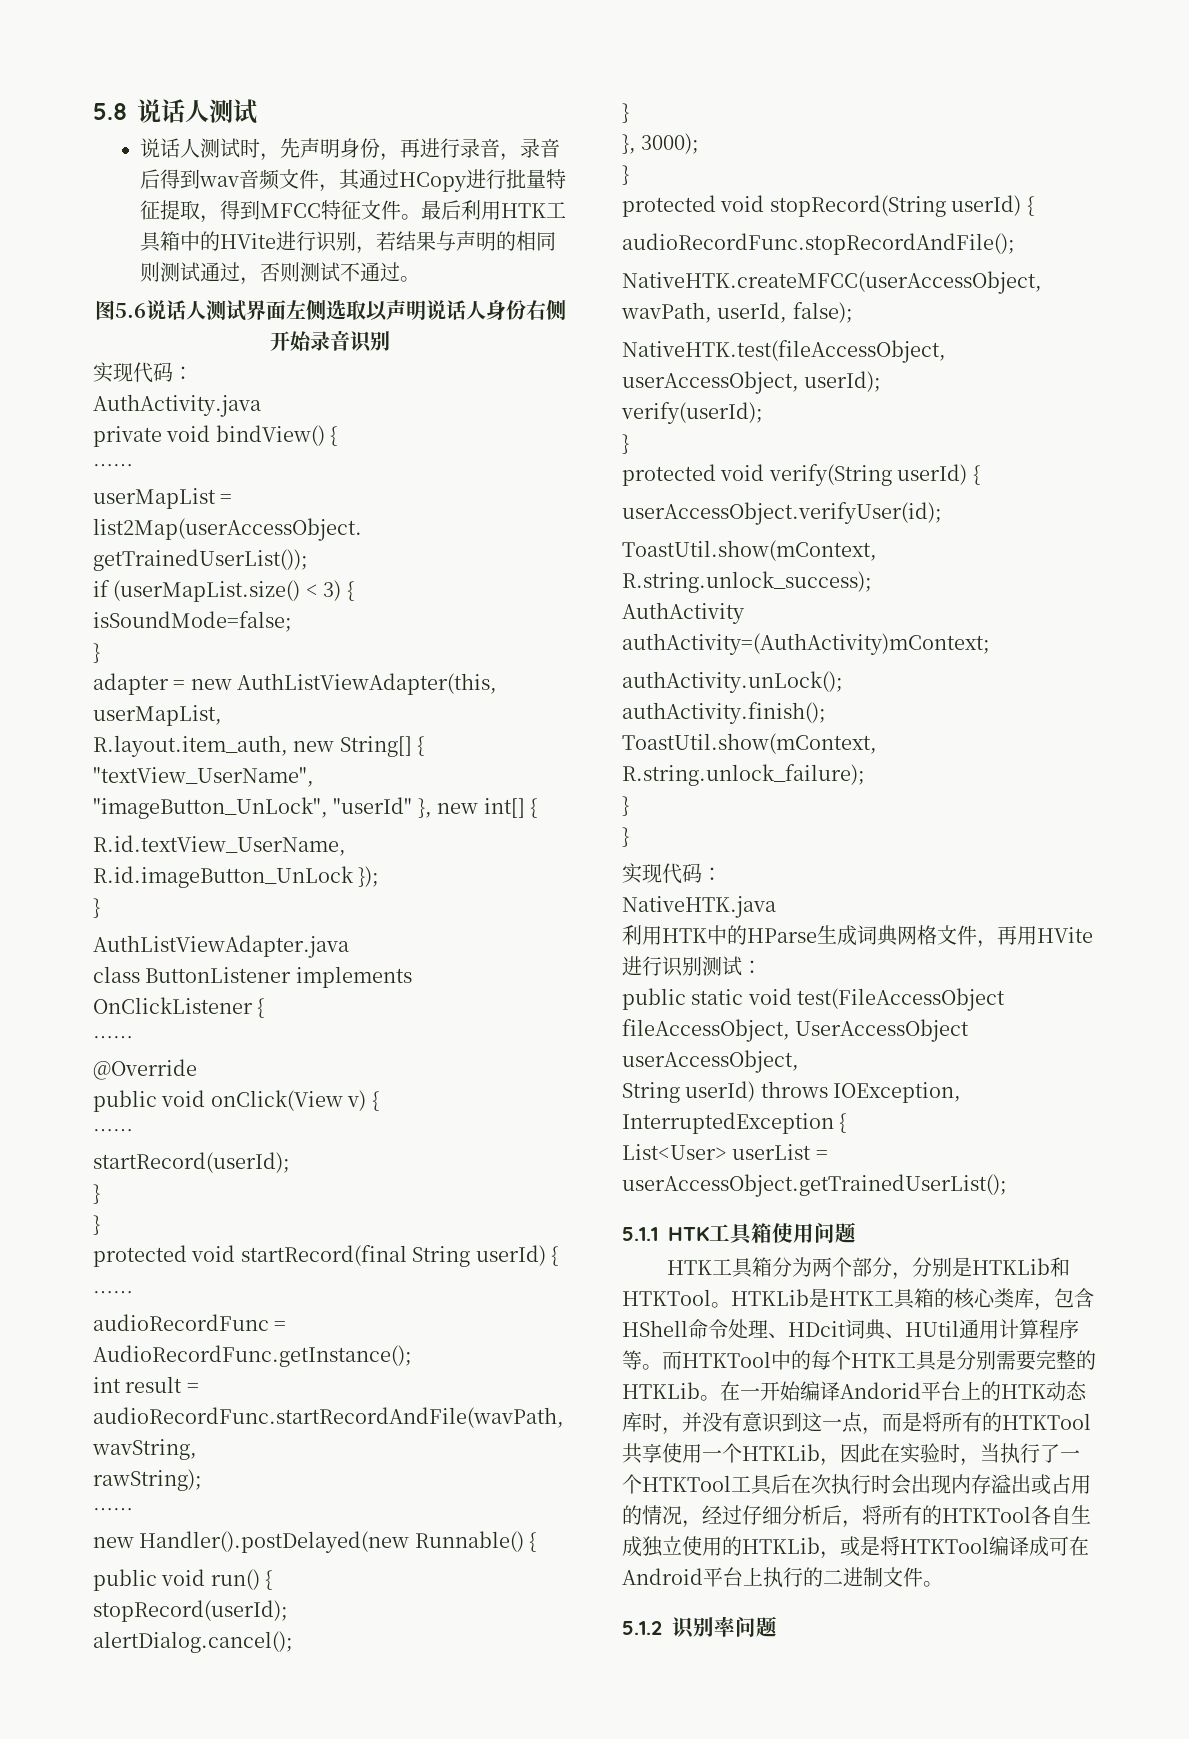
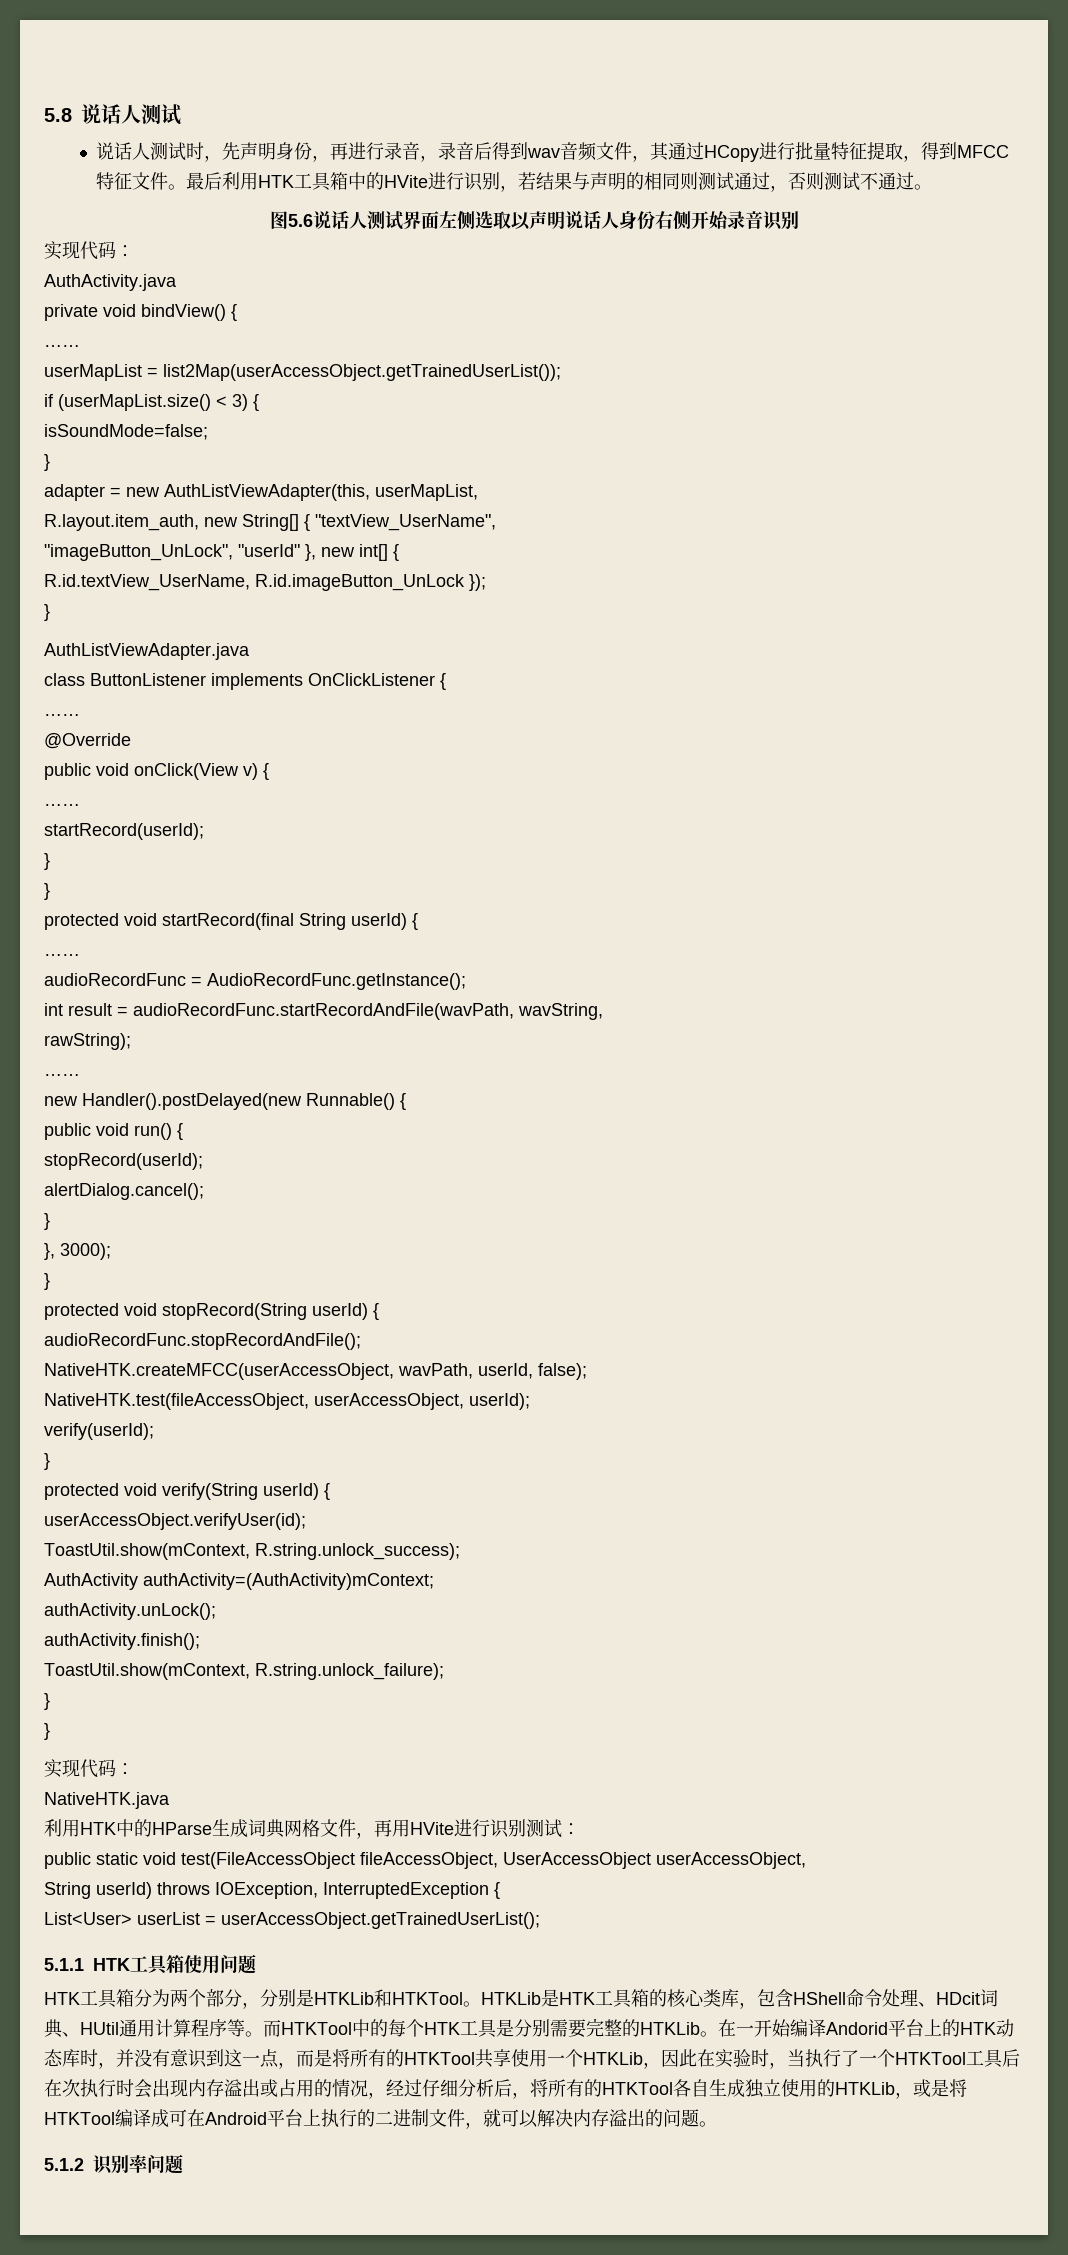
- 在一开始编译Andorid平台上的HTK动态库时，并没有意识到这一点，而是将所有的HTKTool共享使用一个HTKLib，因此在实验时，当执行了一个HTKTool工具后在次执行时会出现内存溢出或占用的情况，经过仔细分析后，将所有的HTKTool各自生成独立使用的HTKLib，或是将HTKTool编译成可在Android平台上执行的二进制文件。
+ 在一开始编译Andorid平台上的HTK动态库时，并没有意识到这一点，而是将所有的HTKTool共享使用一个HTKLib，因此在实验时，当执行了一个HTKTool工具后在次执行时会出现内存溢出或占用的情况，经过仔细分析后，将所有的HTKTool各自生成独立使用的HTKLib，或是将HTKTool编译成可在Android平台上执行的二进制文件，就可以解决内存溢出的问题。

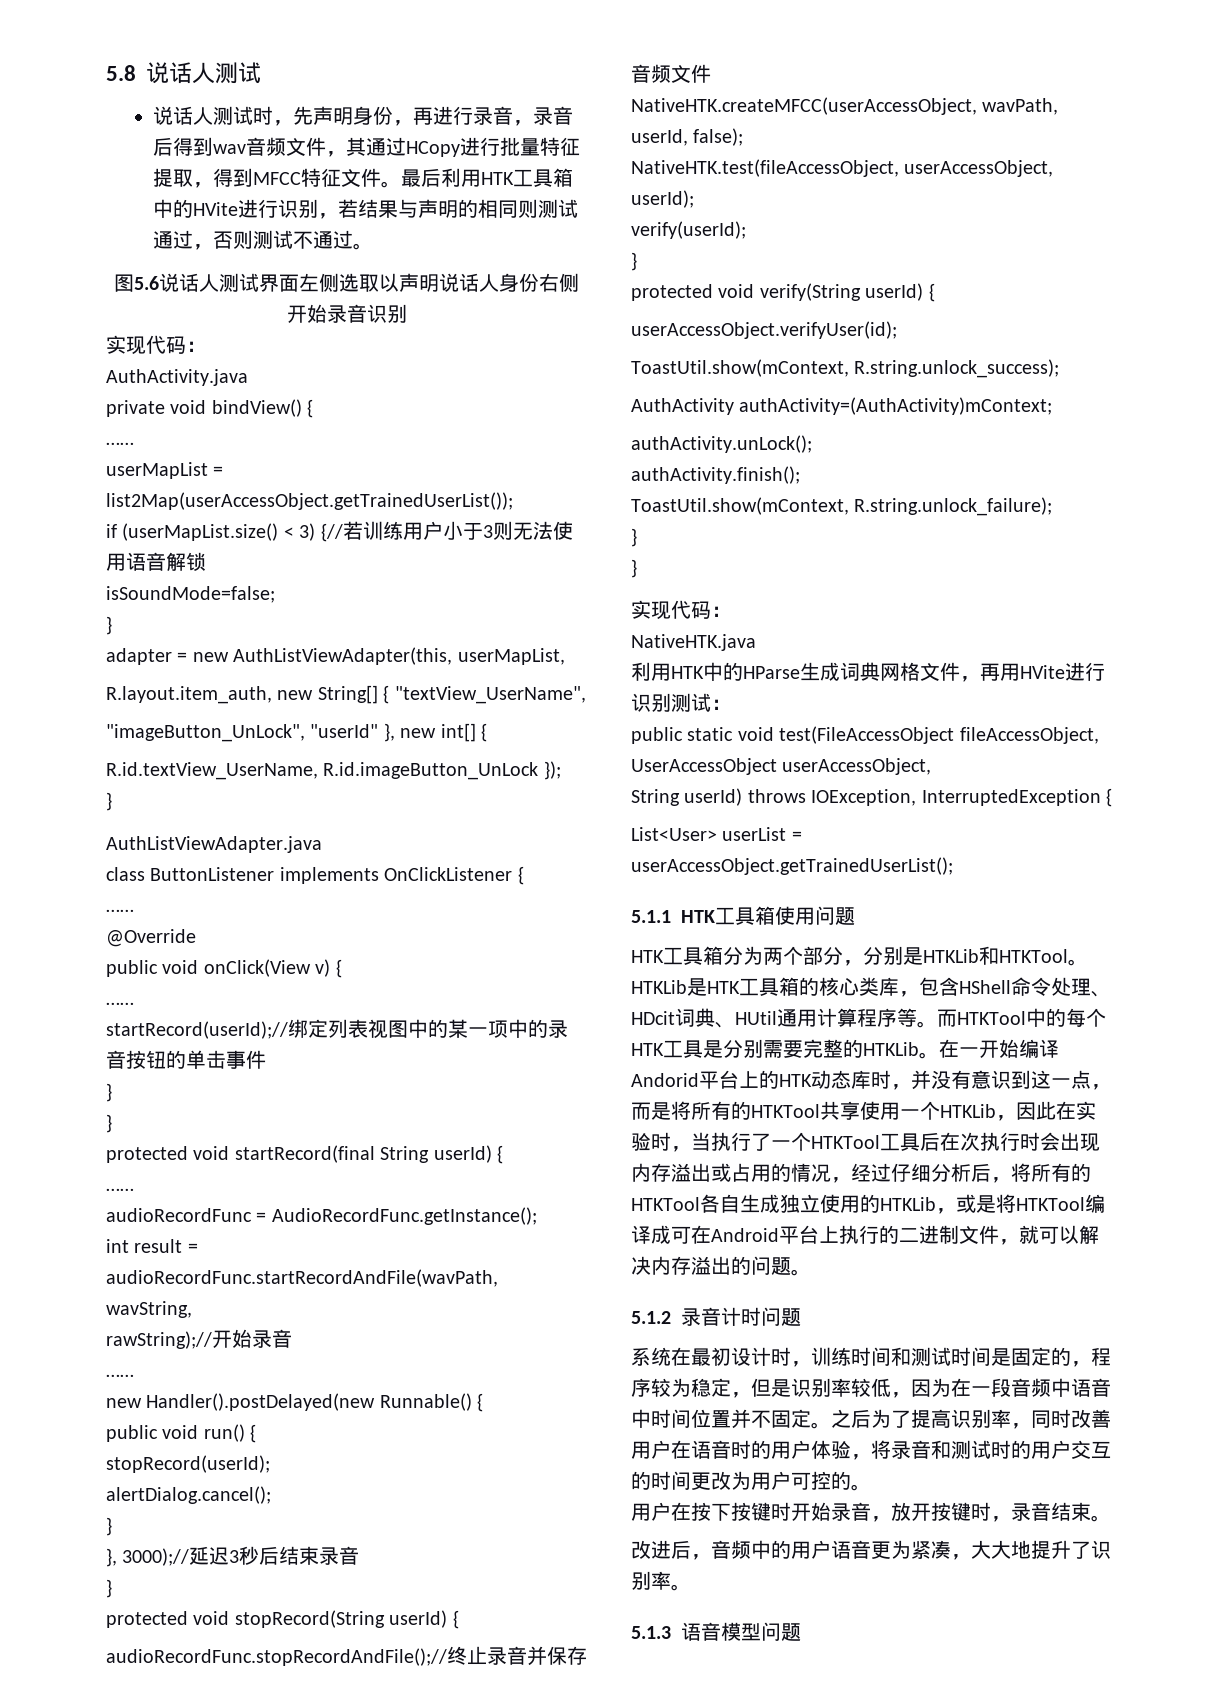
- if (userMapList.size() < 3) {
+ if (userMapList.size() < 3) {//若训练用户小于3则无法使用语音解锁
- startRecord(userId);
+ startRecord(userId);//绑定列表视图中的某一项中的录音按钮的单击事件
- rawString);
+ rawString);//开始录音
- }, 3000);
+ }, 3000);//延迟3秒后结束录音
- audioRecordFunc.stopRecordAndFile();
+ audioRecordFunc.stopRecordAndFile();//终止录音并保存音频文件
- 5.1.2识别率问题
+ 5.1.2录音计时问题
+ 系统在最初设计时，训练时间和测试时间是固定的，程序较为稳定，但是识别率较低，因为在一段音频中语音中时间位置并不固定。之后为了提高识别率，同时改善用户在语音时的用户体验，将录音和测试时的用户交互的时间更改为用户可控的。
+ 用户在按下按键时开始录音，放开按键时，录音结束。
+ 改进后，音频中的用户语音更为紧凑，大大地提升了识别率。
+ 5.1.3语音模型问题

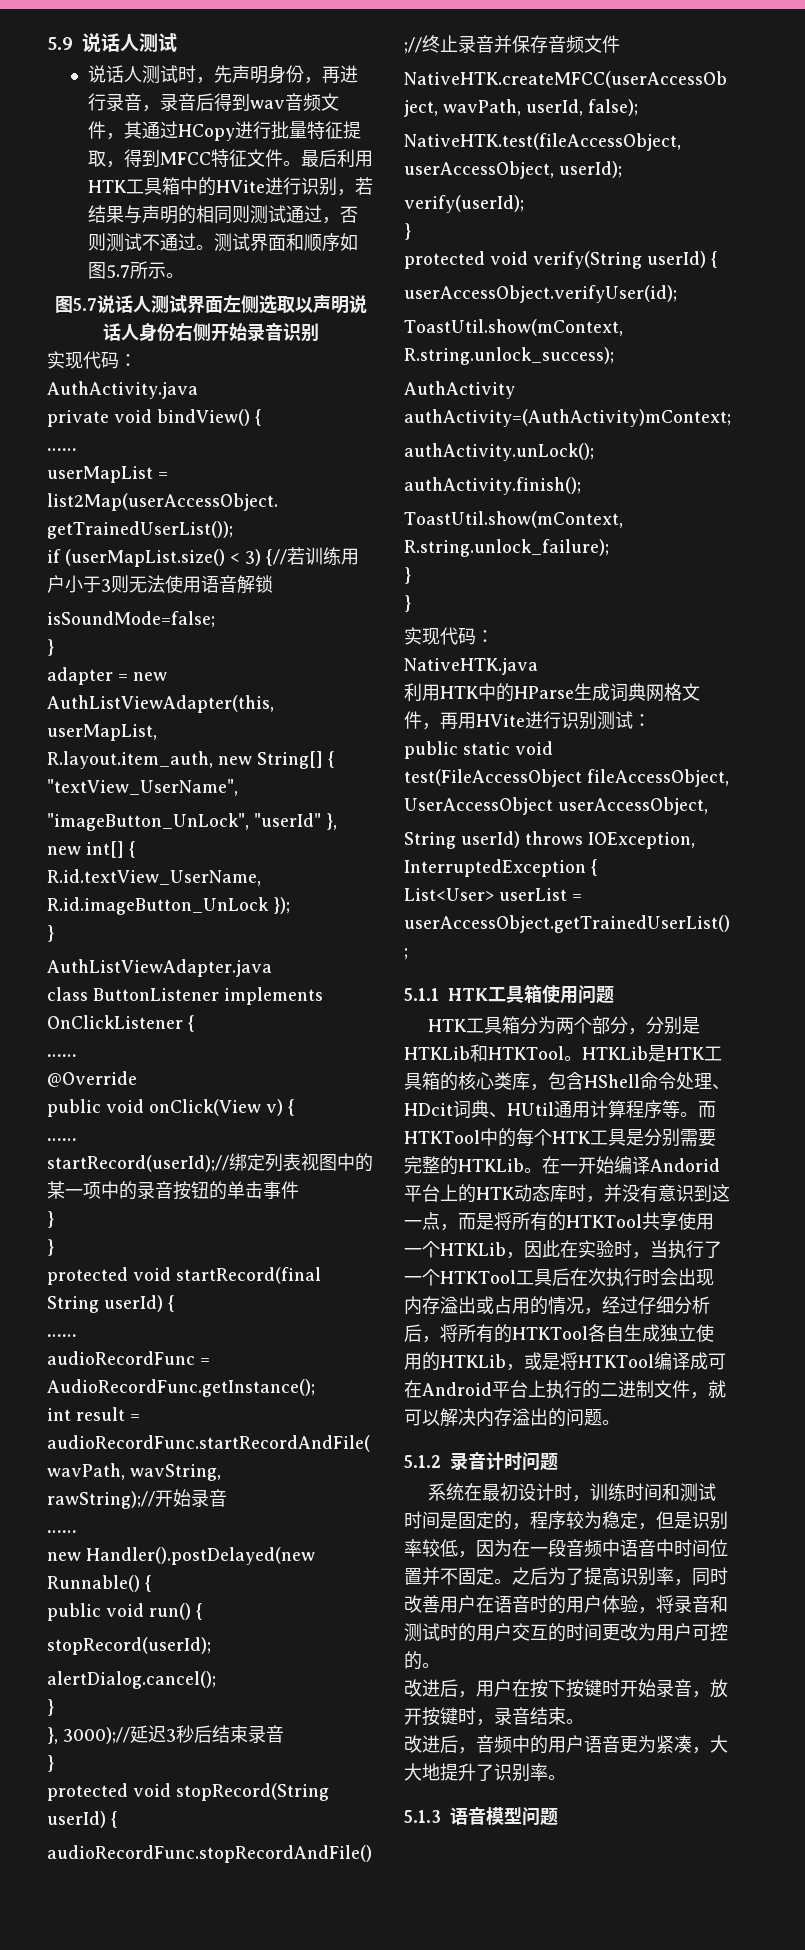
- 5.8说话人测试
+ 5.9说话人测试
- 最后利用HTK工具箱中的HVite进行识别，若结果与声明的相同则测试通过，否则测试不通过。
- 图5.6说话人测试界面左侧选取以声明说话人身份右侧开始录音识别
+ 最后利用HTK工具箱中的HVite进行识别，若结果与声明的相同则测试通过，否则测试不通过。测试界面和顺序如图5.7所示。
+ 图5.7说话人测试界面左侧选取以声明说话人身份右侧开始录音识别
- 用户在按下按键时开始录音，放开按键时，录音结束。
+ 改进后，用户在按下按键时开始录音，放开按键时，录音结束。

